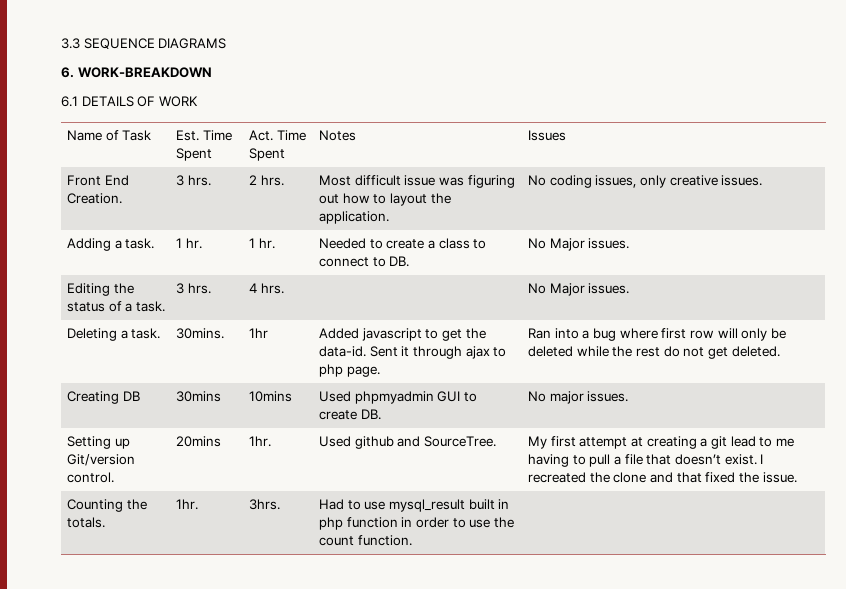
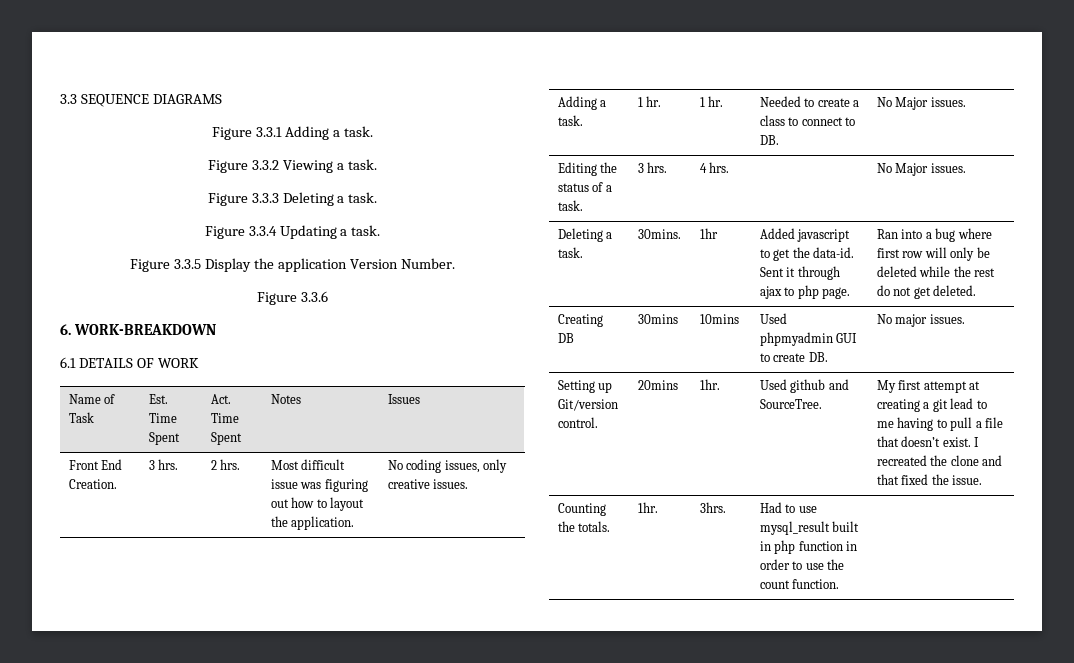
+ Figure 3.3.1 Adding a task.
+ Figure 3.3.2 Viewing a task.
+ Figure 3.3.3 Deleting a task.
+ Figure 3.3.4 Updating a task.
+ Figure 3.3.5 Display the application Version Number.
+ Figure 3.3.6

